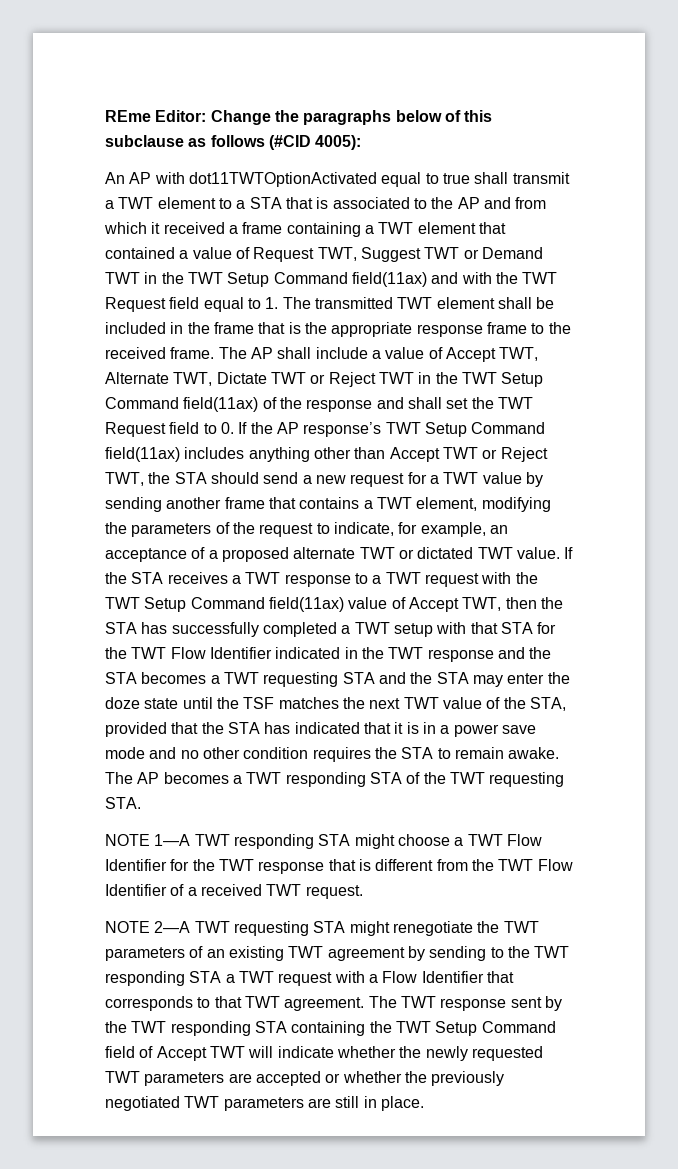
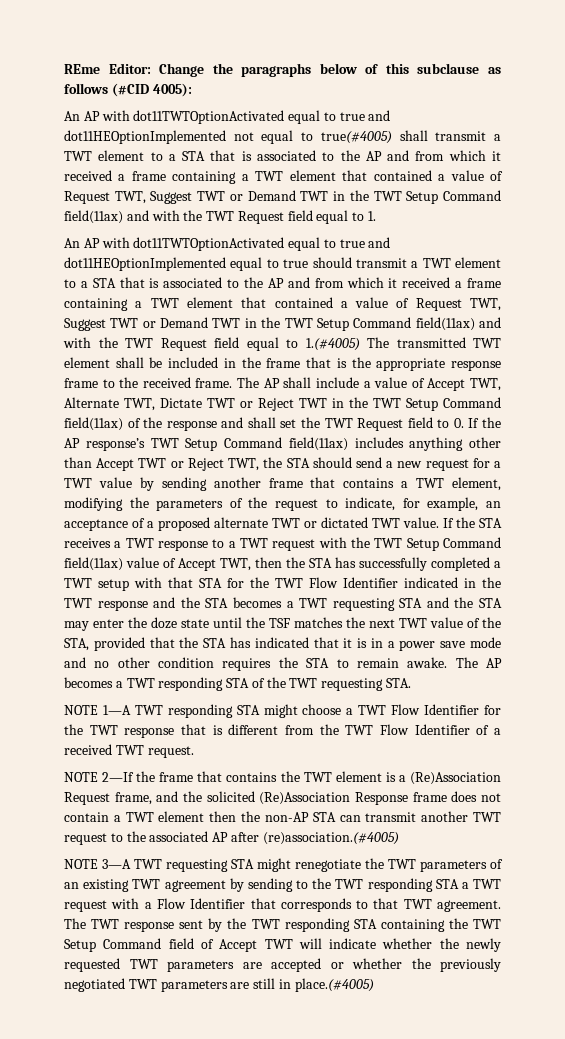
- An AP with dot11TWTOptionActivated equal to true shall transmit a TWT element to a STA that is associated to the AP and from which it received a frame containing a TWT element that contained a value of Request TWT, Suggest TWT or Demand TWT in the TWT Setup Command field(11ax) and with the TWT Request field equal to 1. The transmitted TWT element shall be included in the frame that is the appropriate response frame to the received frame.
+ An AP with dot11TWTOptionActivated equal to true and dot11HEOptionImplemented not equal to true(#4005) shall transmit a TWT element to a STA that is associated to the AP and from which it received a frame containing a TWT element that contained a value of Request TWT, Suggest TWT or Demand TWT in the TWT Setup Command field(11ax) and with the TWT Request field equal to 1.
+ An AP with dot11TWTOptionActivated equal to true and dot11HEOptionImplemented equal to true should transmit a TWT element to a STA that is associated to the AP and from which it received a frame containing a TWT element that contained a value of Request TWT, Suggest TWT or Demand TWT in the TWT Setup Command field(11ax) and with the TWT Request field equal to 1.(#4005) The transmitted TWT element shall be included in the frame that is the appropriate response frame to the received frame.
- NOTE 2—A TWT requesting STA might renegotiate the TWT parameters of an existing TWT agreement by sending to the TWT responding STA a TWT request with a Flow Identifier that corresponds to that TWT agreement.
+ NOTE 2—If the frame that contains the TWT element is a (Re)Association Request frame, and the solicited (Re)Association Response frame does not contain a TWT element then the non-AP STA can transmit another TWT request to the associated AP after (re)association.(#4005)
+ NOTE 3—A TWT requesting STA might renegotiate the TWT parameters of an existing TWT agreement by sending to the TWT responding STA a TWT request with a Flow Identifier that corresponds to that TWT agreement.
- The TWT response sent by the TWT responding STA containing the TWT Setup Command field of Accept TWT will indicate whether the newly requested TWT parameters are accepted or whether the previously negotiated TWT parameters are still in place.
+ The TWT response sent by the TWT responding STA containing the TWT Setup Command field of Accept TWT will indicate whether the newly requested TWT parameters are accepted or whether the previously negotiated TWT parameters are still in place.(#4005)

